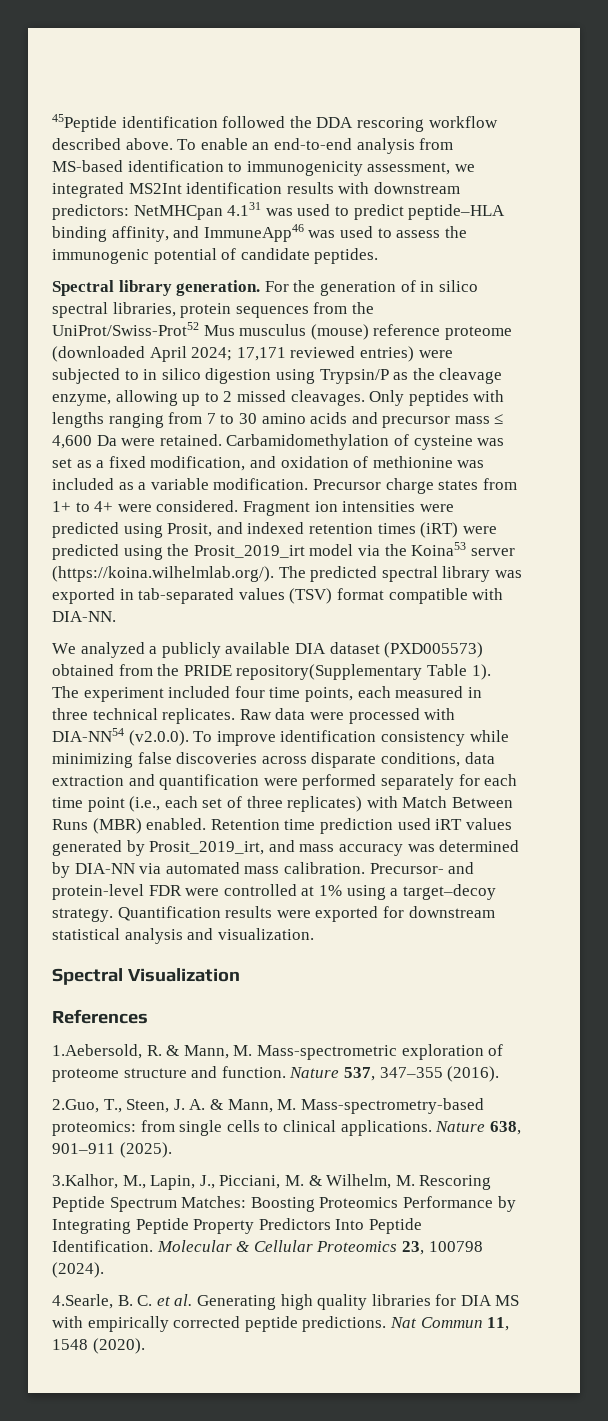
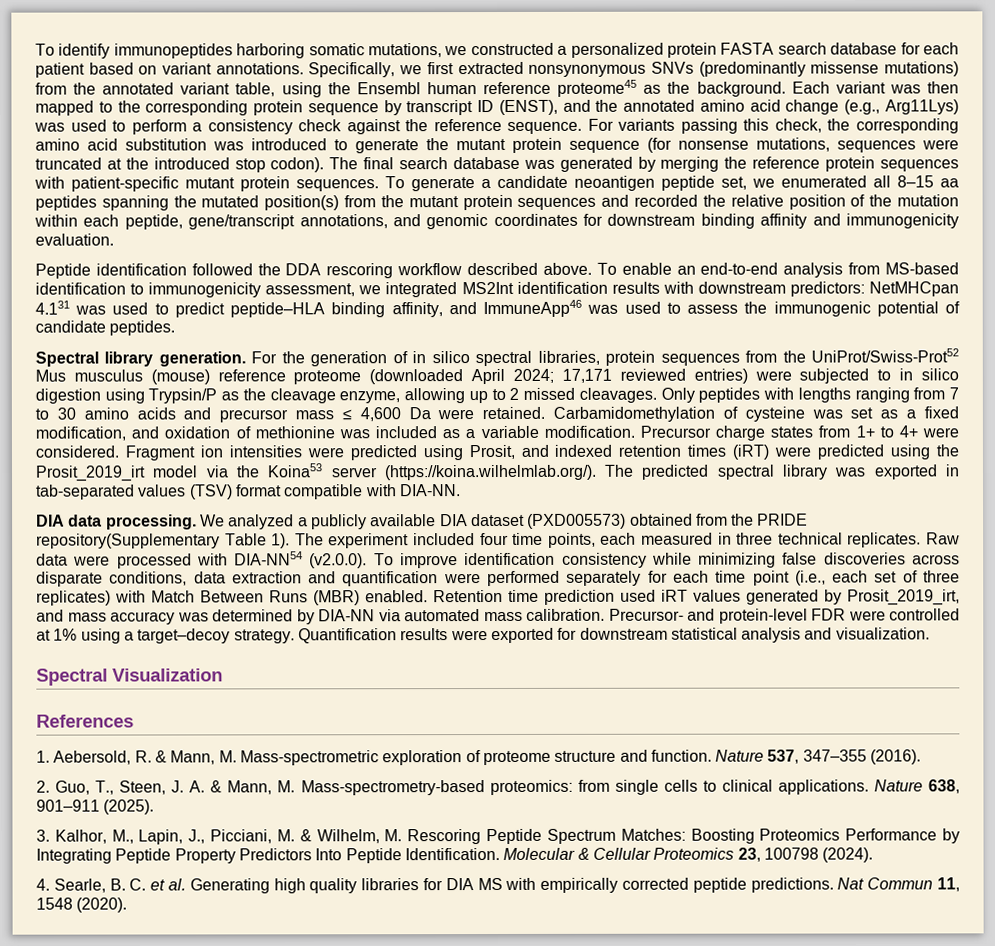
- 45Peptide identification followed the DDA rescoring workflow described above.
+ To identify immunopeptides harboring somatic mutations, we constructed a personalized protein FASTA search database for each patient based on variant annotations. Specifically, we first extracted nonsynonymous SNVs (predominantly missense mutations) from the annotated variant table, using the Ensembl human reference proteome45 as the background. Each variant was then mapped to the corresponding protein sequence by transcript ID (ENST), and the annotated amino acid change (e.g., Arg11Lys) was used to perform a consistency check against the reference sequence. For variants passing this check, the corresponding amino acid substitution was introduced to generate the mutant protein sequence (for nonsense mutations, sequences were truncated at the introduced stop codon). The final search database was generated by merging the reference protein sequences with patient-specific mutant protein sequences. To generate a candidate neoantigen peptide set, we enumerated all 8–15 aa peptides spanning the mutated position(s) from the mutant protein sequences and recorded the relative position of the mutation within each peptide, gene/transcript annotations, and genomic coordinates for downstream binding affinity and immunogenicity evaluation.
+ Peptide identification followed the DDA rescoring workflow described above.
+ DIA data processing.
- 1.Aebersold, R. & Mann, M. Mass-spectrometric exploration of proteome structure and function.
+ 1. Aebersold, R. & Mann, M. Mass-spectrometric exploration of proteome structure and function.
- 2.Guo, T., Steen, J. A. & Mann, M. Mass-spectrometry-based proteomics: from single cells to clinical applications.
+ 2. Guo, T., Steen, J. A. & Mann, M. Mass-spectrometry-based proteomics: from single cells to clinical applications.
- 3.Kalhor, M., Lapin, J., Picciani, M. & Wilhelm, M. Rescoring Peptide Spectrum Matches: Boosting Proteomics Performance by Integrating Peptide Property Predictors Into Peptide Identification.
+ 3. Kalhor, M., Lapin, J., Picciani, M. & Wilhelm, M. Rescoring Peptide Spectrum Matches: Boosting Proteomics Performance by Integrating Peptide Property Predictors Into Peptide Identification.
- 4.Searle, B. C. et al. Generating high quality libraries for DIA MS with empirically corrected peptide predictions.
+ 4. Searle, B. C. et al. Generating high quality libraries for DIA MS with empirically corrected peptide predictions.

